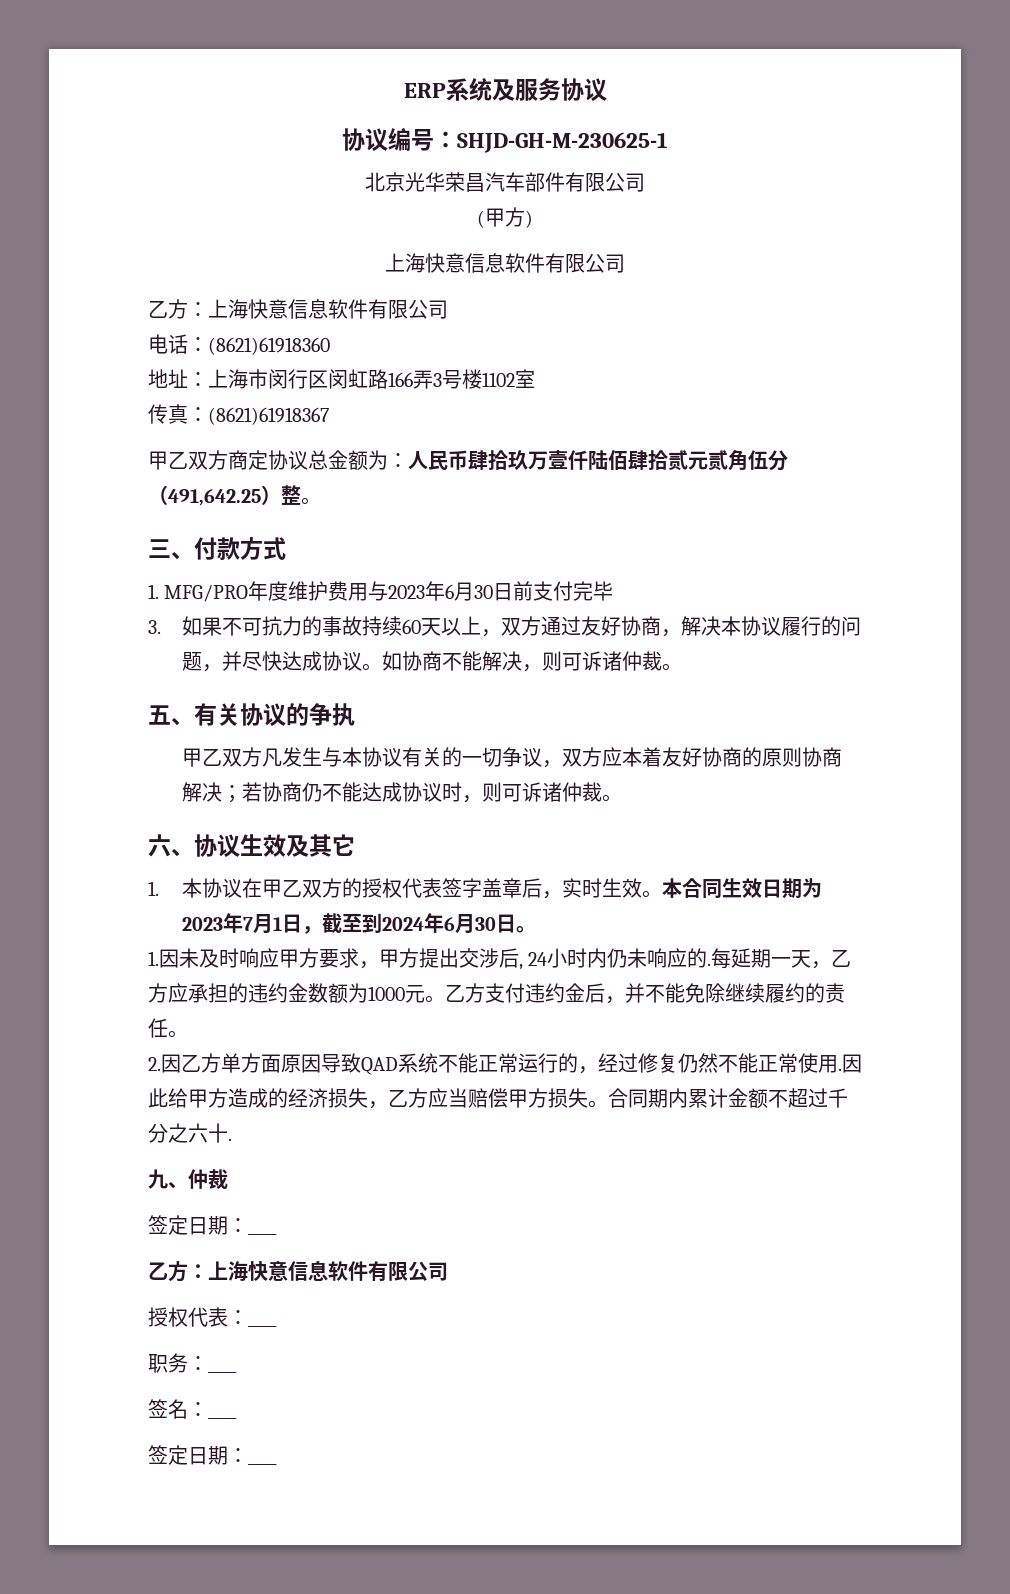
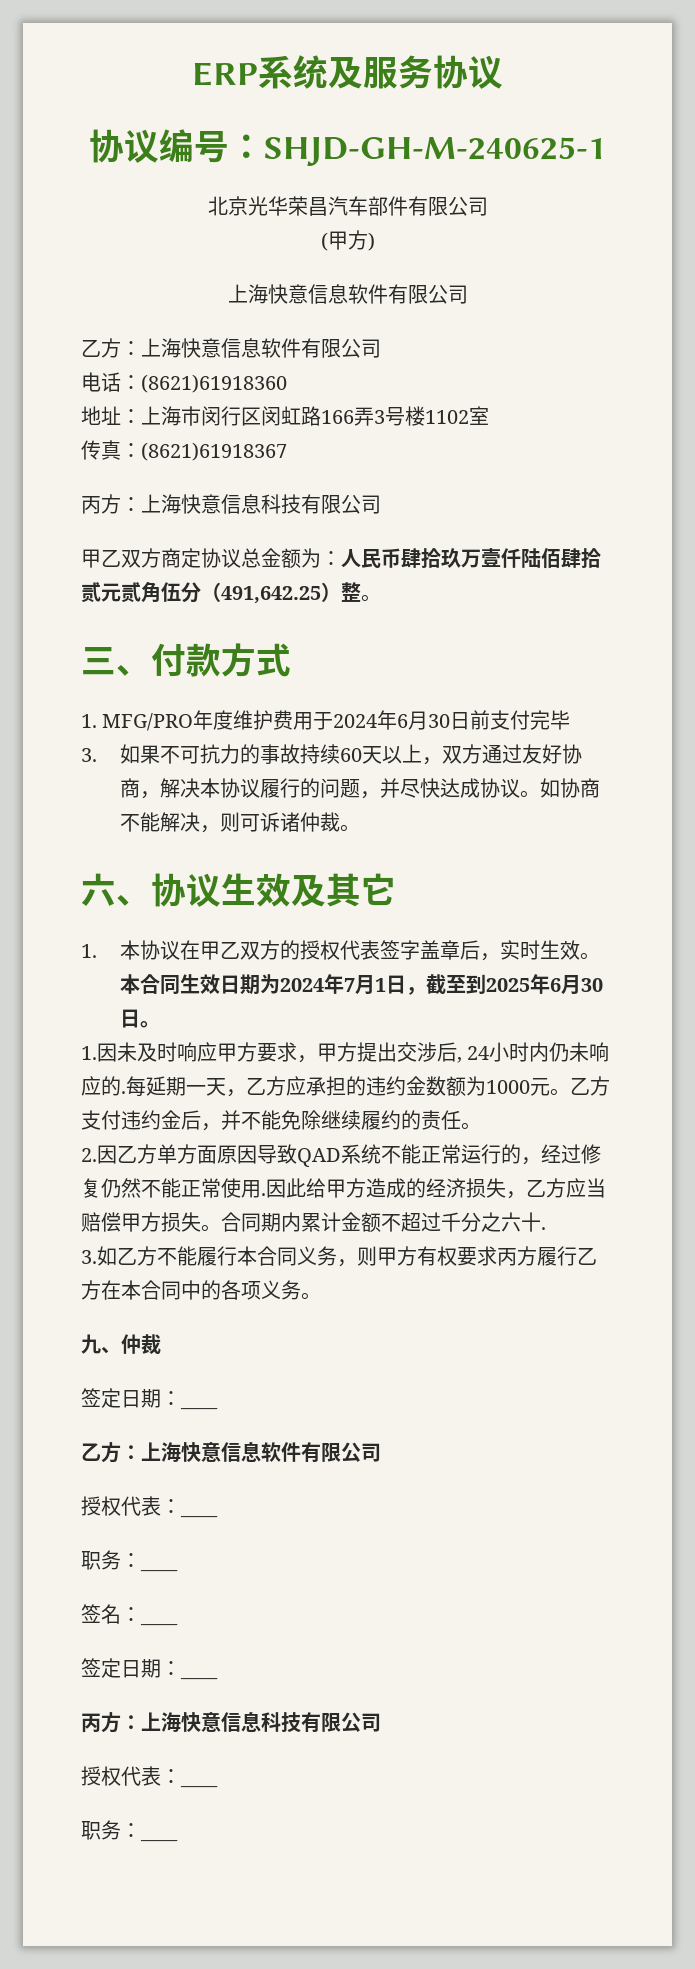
- 协议编号：SHJD-GH-M-230625-1
+ 协议编号：SHJD-GH-M-240625-1
  传真：(8621)61918367
+ 丙方：上海快意信息科技有限公司
- 1. MFG/PRO年度维护费用与2023年6月30日前支付完毕
+ 1. MFG/PRO年度维护费用于2024年6月30日前支付完毕
- 五、有关协议的争执
- 甲乙双方凡发生与本协议有关的一切争议，双方应本着友好协商的原则协商解决；若协商仍不能达成协议时，则可诉诸仲裁。
- 本合同生效日期为2023年7月1日，截至到2024年6月30日。
+ 本合同生效日期为2024年7月1日，截至到2025年6月30日。
+ 3.如乙方不能履行本合同义务，则甲方有权要求丙方履行乙方在本合同中的各项义务。
  签名：____
  签定日期：____
+ 丙方：上海快意信息科技有限公司
+ 授权代表：____
+ 职务：____

